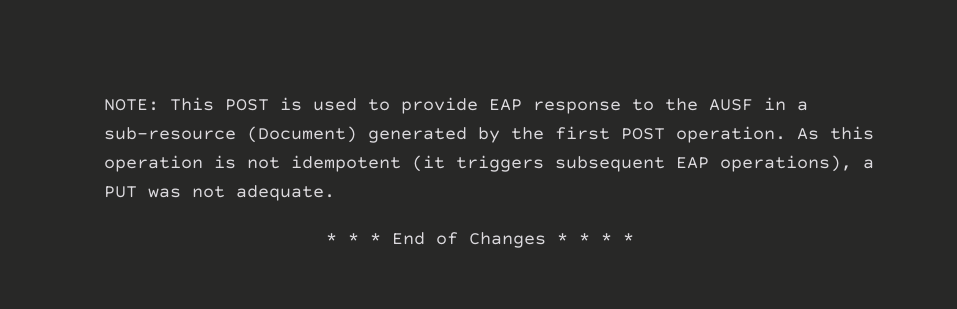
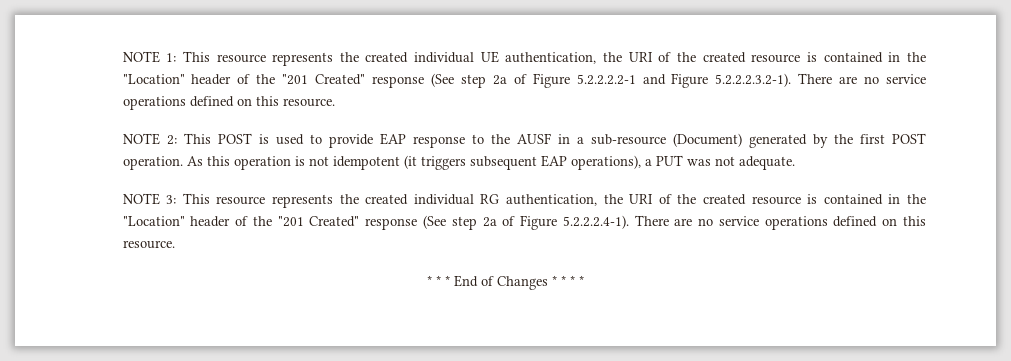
- NOTE: This POST is used to provide EAP response to the AUSF in a sub-resource (Document) generated by the first POST operation.
+ NOTE 1: This resource represents the created individual UE authentication, the URI of the created resource is contained in the "Location" header of the "201 Created" response (See step 2a of Figure 5.2.2.2.2-1 and Figure 5.2.2.2.3.2-1). There are no service operations defined on this resource.
+ NOTE 2: This POST is used to provide EAP response to the AUSF in a sub-resource (Document) generated by the first POST operation.
+ NOTE 3: This resource represents the created individual RG authentication, the URI of the created resource is contained in the "Location" header of the "201 Created" response (See step 2a of Figure 5.2.2.2.4-1). There are no service operations defined on this resource.

